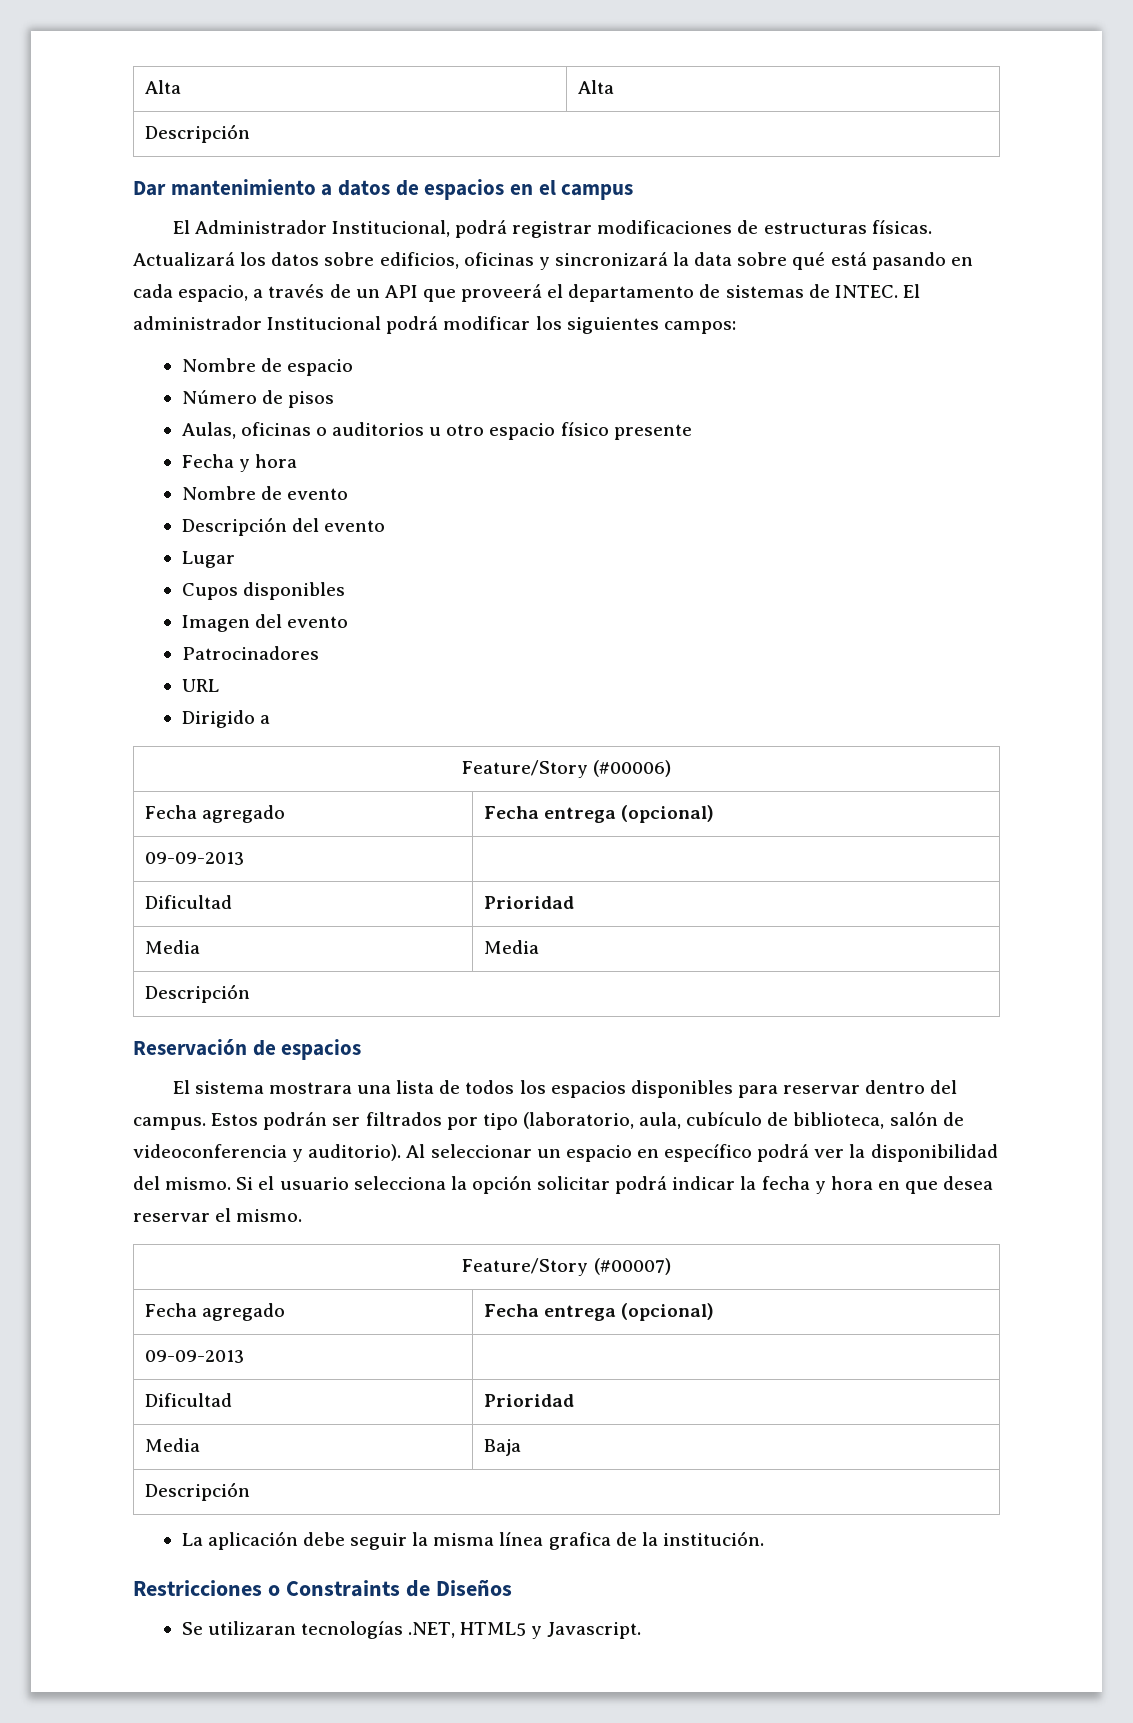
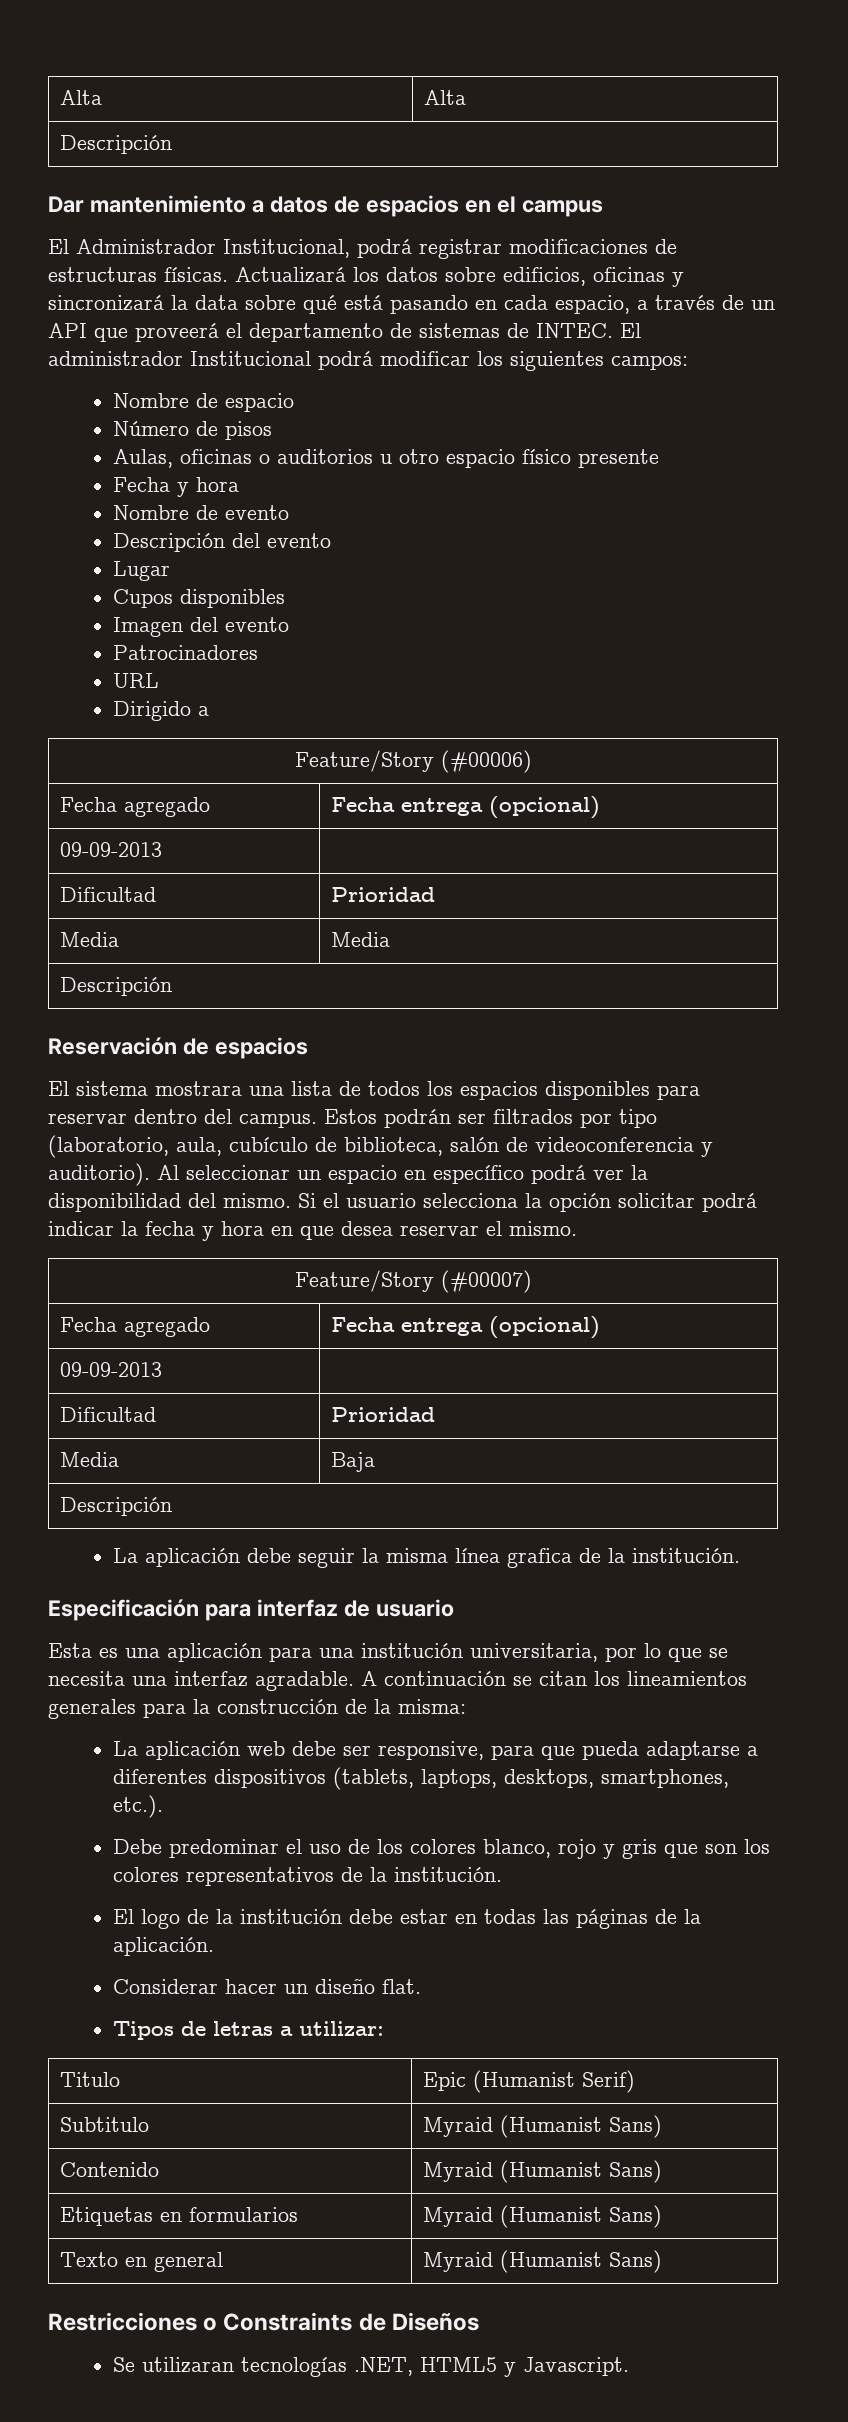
+ Especificación para interfaz de usuario
+ Esta es una aplicación para una institución universitaria, por lo que se necesita una interfaz agradable. A continuación se citan los lineamientos generales para la construcción de la misma:
+ La aplicación web debe ser responsive, para que pueda adaptarse a diferentes dispositivos (tablets, laptops, desktops, smartphones, etc.).
+ Debe predominar el uso de los colores blanco, rojo y gris que son los colores representativos de la institución.
+ El logo de la institución debe estar en todas las páginas de la aplicación.
+ Considerar hacer un diseño flat.
+ Tipos de letras a utilizar:
+ Titulo | Epic (Humanist Serif)
+ Subtitulo | Myraid (Humanist Sans)
+ Contenido | Myraid (Humanist Sans)
+ Etiquetas en formularios | Myraid (Humanist Sans)
+ Texto en general | Myraid (Humanist Sans)

